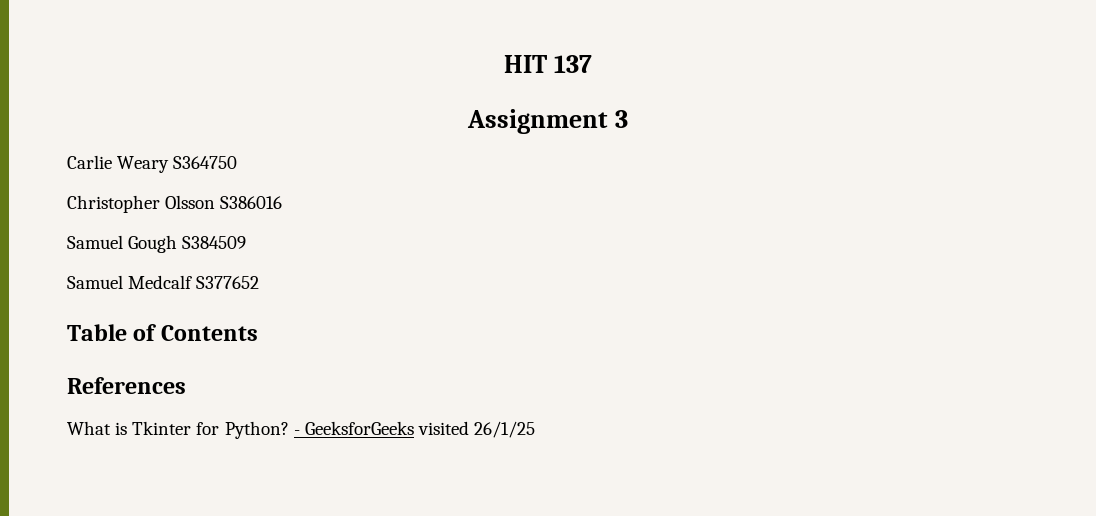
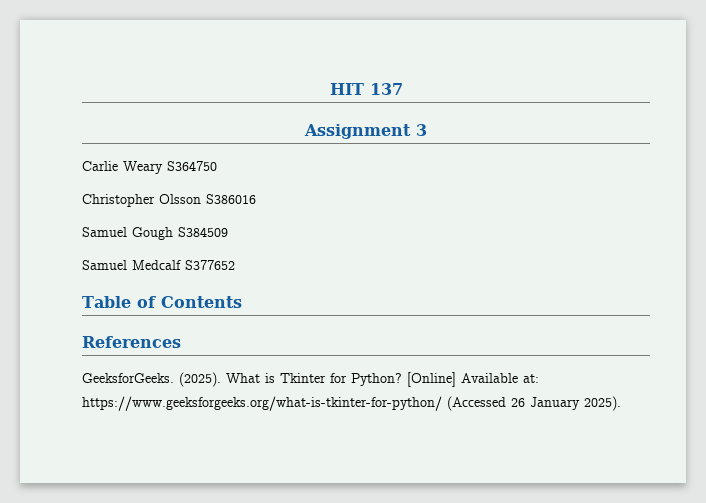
+ GeeksforGeeks. (2025).
- - GeeksforGeeks visited 26/1/25
+ [Online] Available at: https://www.geeksforgeeks.org/what-is-tkinter-for-python/ (Accessed 26 January 2025).

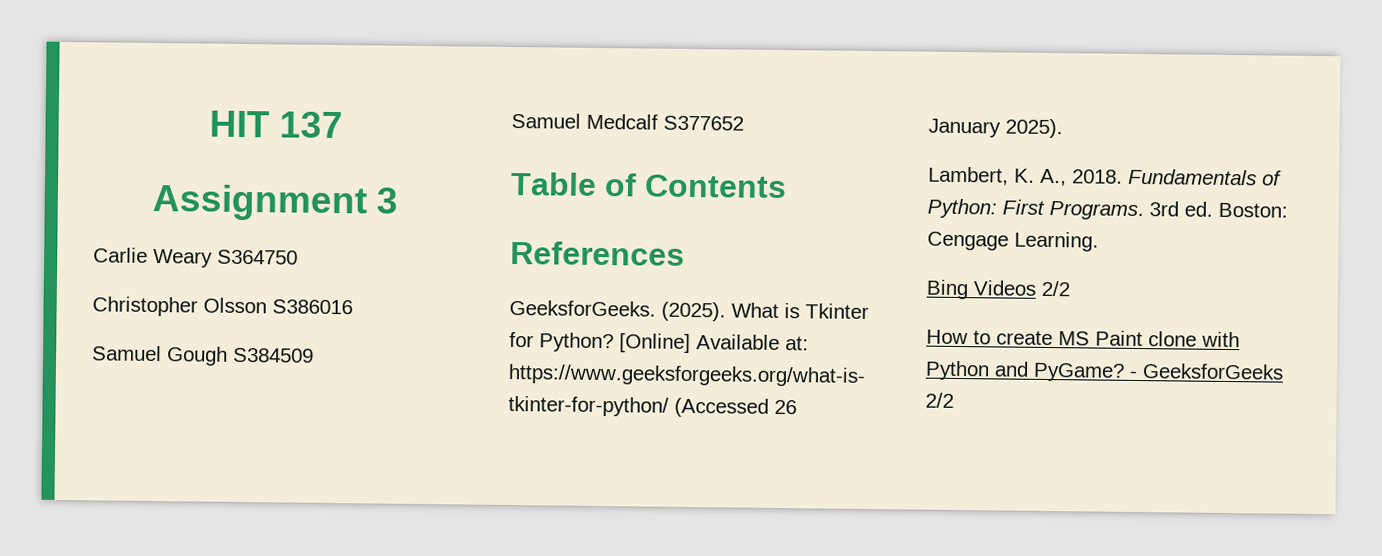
+ Lambert, K. A., 2018. Fundamentals of Python: First Programs. 3rd ed. Boston: Cengage Learning.
+ Bing Videos 2/2
+ How to create MS Paint clone with Python and PyGame? - GeeksforGeeks 2/2

